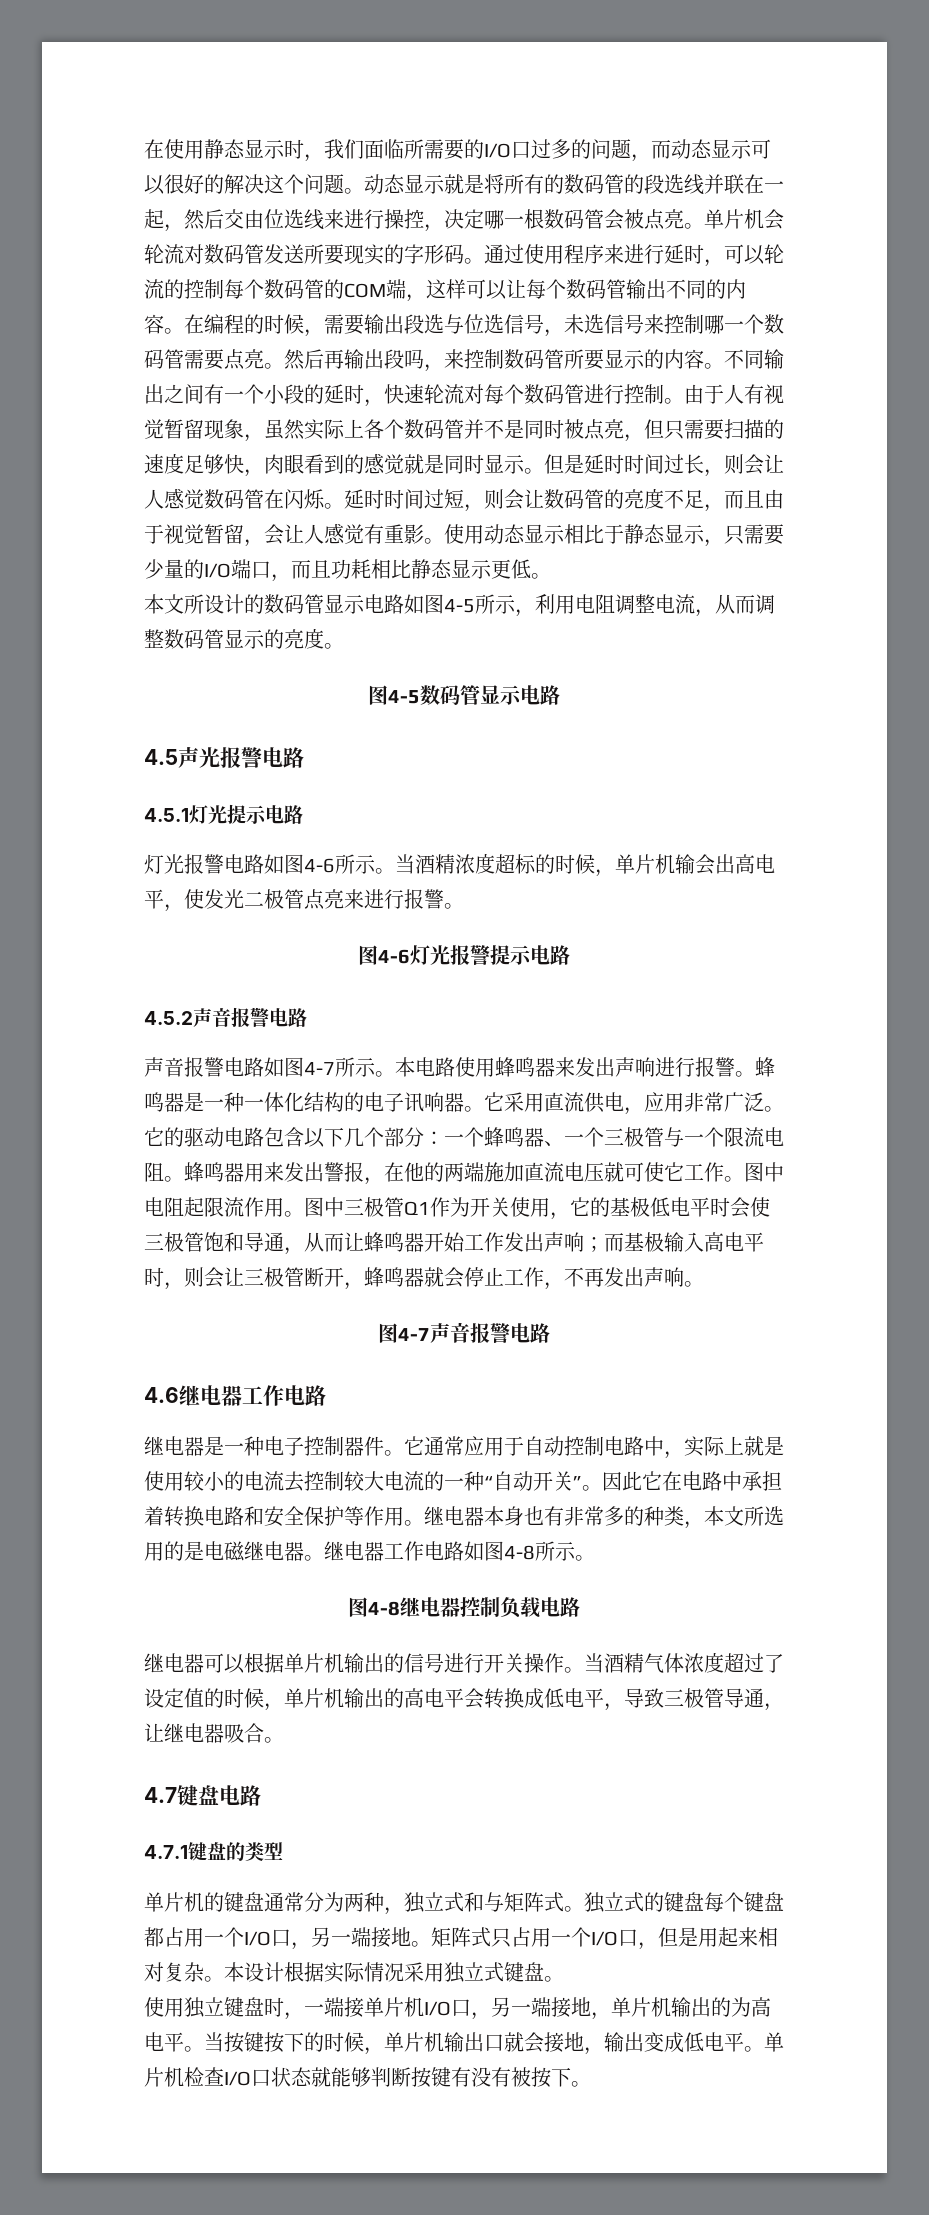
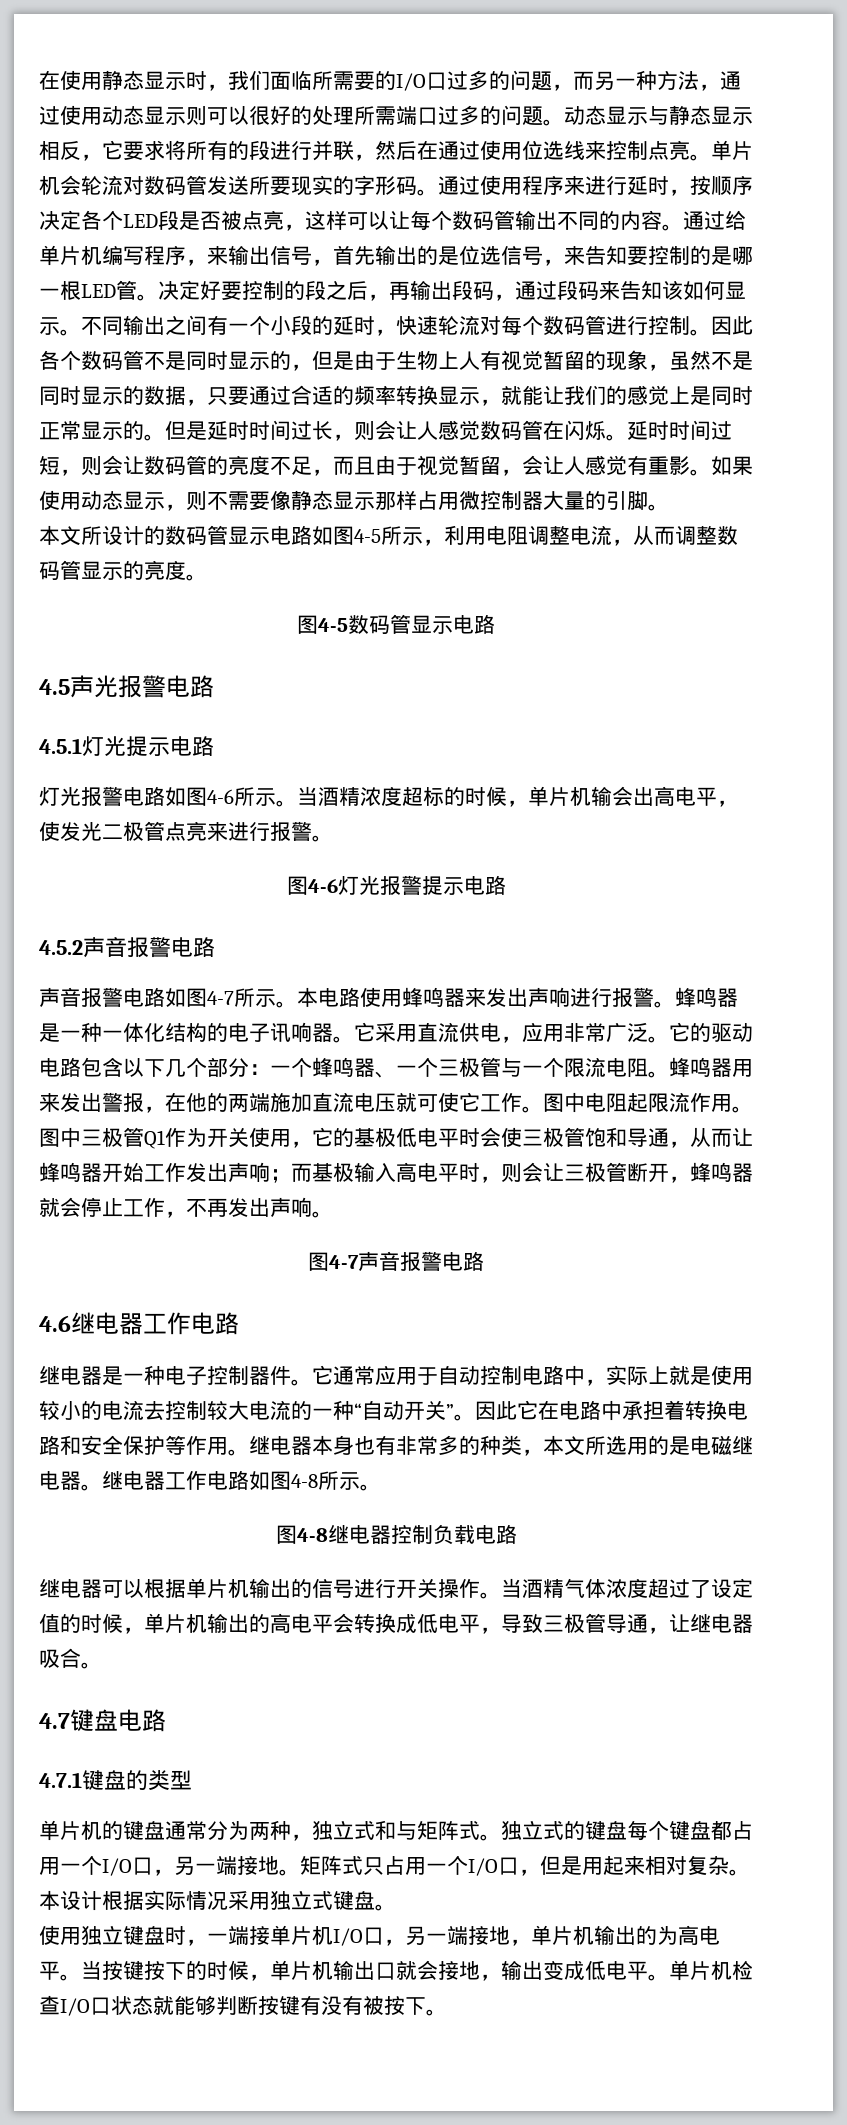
- 在使用静态显示时，我们面临所需要的I/O口过多的问题，而动态显示可以很好的解决这个问题。动态显示就是将所有的数码管的段选线并联在一起，然后交由位选线来进行操控，决定哪一根数码管会被点亮。
+ 在使用静态显示时，我们面临所需要的I/O口过多的问题，而另一种方法，通过使用动态显示则可以很好的处理所需端口过多的问题。动态显示与静态显示相反，它要求将所有的段进行并联，然后在通过使用位选线来控制点亮。
- 通过使用程序来进行延时，可以轮流的控制每个数码管的COM端，这样可以让每个数码管输出不同的内容。
+ 通过使用程序来进行延时，按顺序决定各个LED段是否被点亮，这样可以让每个数码管输出不同的内容。
- 在编程的时候，需要输出段选与位选信号，未选信号来控制哪一个数码管需要点亮。然后再输出段吗，来控制数码管所要显示的内容。
+ 通过给单片机编写程序，来输出信号，首先输出的是位选信号，来告知要控制的是哪一根LED管。决定好要控制的段之后，再输出段码，通过段码来告知该如何显示。
- 由于人有视觉暂留现象，虽然实际上各个数码管并不是同时被点亮，但只需要扫描的速度足够快，肉眼看到的感觉就是同时显示。
+ 因此各个数码管不是同时显示的，但是由于生物上人有视觉暂留的现象，虽然不是同时显示的数据，只要通过合适的频率转换显示，就能让我们的感觉上是同时正常显示的。
- 使用动态显示相比于静态显示，只需要少量的I/O端口，而且功耗相比静态显示更低。
+ 如果使用动态显示，则不需要像静态显示那样占用微控制器大量的引脚。

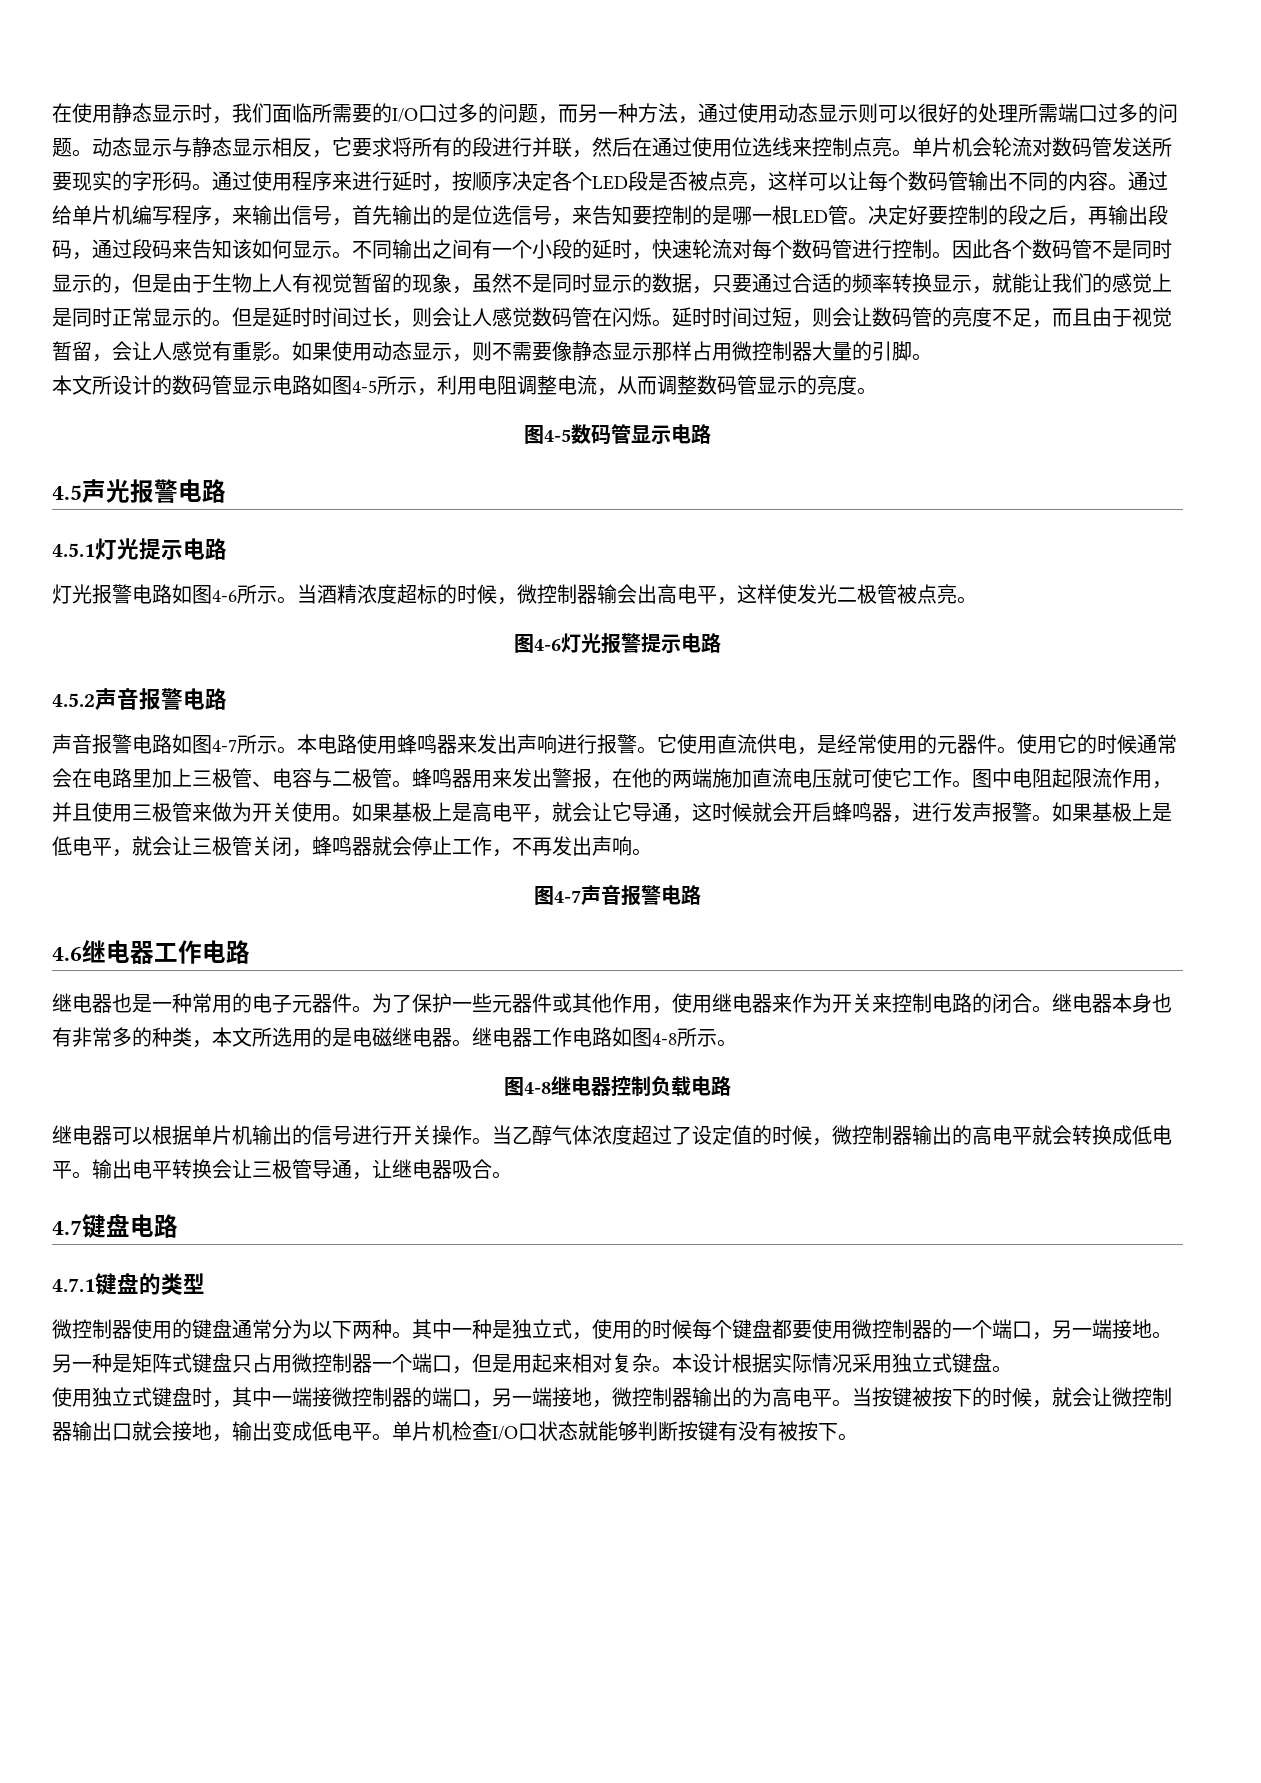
- 当酒精浓度超标的时候，单片机输会出高电平，使发光二极管点亮来进行报警。
+ 当酒精浓度超标的时候，微控制器输会出高电平，这样使发光二极管被点亮。
- 蜂鸣器是一种一体化结构的电子讯响器。它采用直流供电，应用非常广泛。它的驱动电路包含以下几个部分：一个蜂鸣器、一个三极管与一个限流电阻。
+ 它使用直流供电，是经常使用的元器件。使用它的时候通常会在电路里加上三极管、电容与二极管。
- 图中电阻起限流作用。图中三极管Q1作为开关使用，它的基极低电平时会使三极管饱和导通，从而让蜂鸣器开始工作发出声响；而基极输入高电平时，则会让三极管断开，蜂鸣器就会停止工作，不再发出声响。
+ 图中电阻起限流作用，并且使用三极管来做为开关使用。如果基极上是高电平，就会让它导通，这时候就会开启蜂鸣器，进行发声报警。如果基极上是低电平，就会让三极管关闭，蜂鸣器就会停止工作，不再发出声响。
- 继电器是一种电子控制器件。它通常应用于自动控制电路中，实际上就是使用较小的电流去控制较大电流的一种“自动开关”。因此它在电路中承担着转换电路和安全保护等作用。
+ 继电器也是一种常用的电子元器件。为了保护一些元器件或其他作用，使用继电器来作为开关来控制电路的闭合。
- 当酒精气体浓度超过了设定值的时候，单片机输出的高电平会转换成低电平，导致三极管导通，让继电器吸合。
+ 当乙醇气体浓度超过了设定值的时候，微控制器输出的高电平就会转换成低电平。输出电平转换会让三极管导通，让继电器吸合。
- 单片机的键盘通常分为两种，独立式和与矩阵式。独立式的键盘每个键盘都占用一个I/O口，另一端接地。矩阵式只占用一个I/O口，但是用起来相对复杂。
+ 微控制器使用的键盘通常分为以下两种。其中一种是独立式，使用的时候每个键盘都要使用微控制器的一个端口，另一端接地。另一种是矩阵式键盘只占用微控制器一个端口，但是用起来相对复杂。
- 使用独立键盘时，一端接单片机I/O口，另一端接地，单片机输出的为高电平。
+ 使用独立式键盘时，其中一端接微控制器的端口，另一端接地，微控制器输出的为高电平。
- 当按键按下的时候，单片机输出口就会接地，输出变成低电平。
+ 当按键被按下的时候，就会让微控制器输出口就会接地，输出变成低电平。

